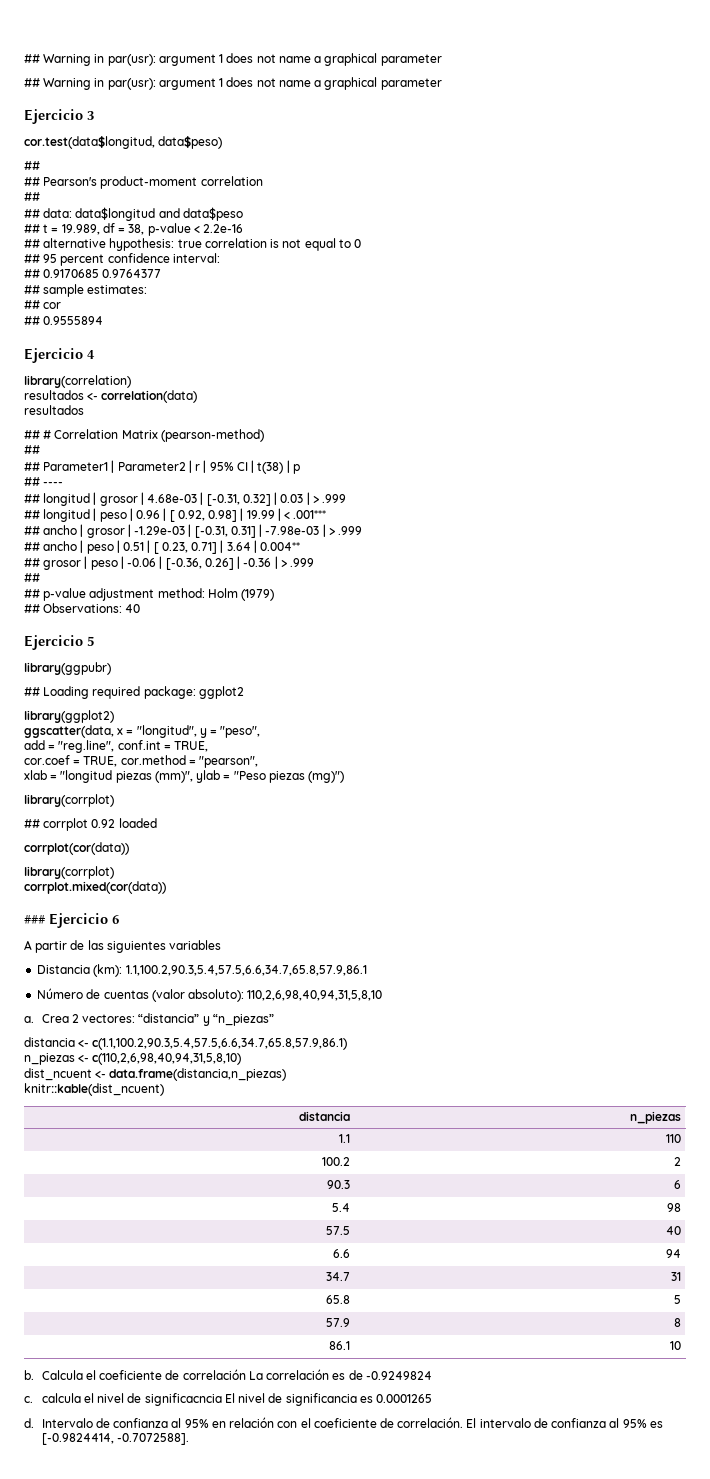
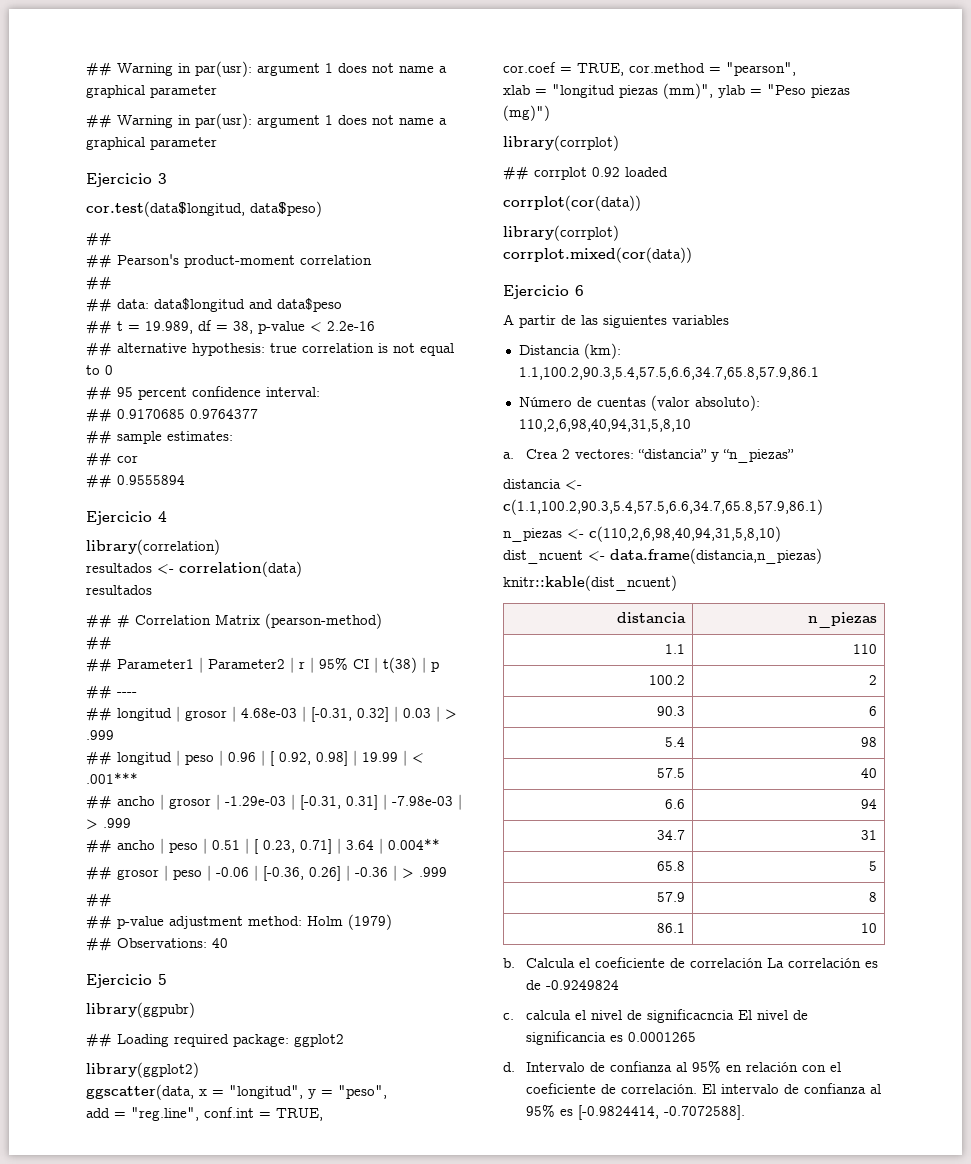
- ### Ejercicio 6
+ Ejercicio 6

